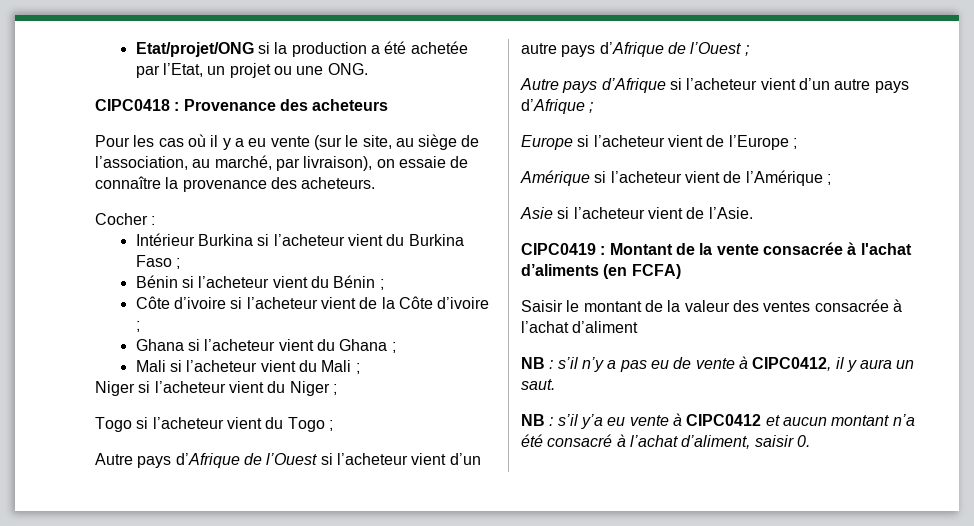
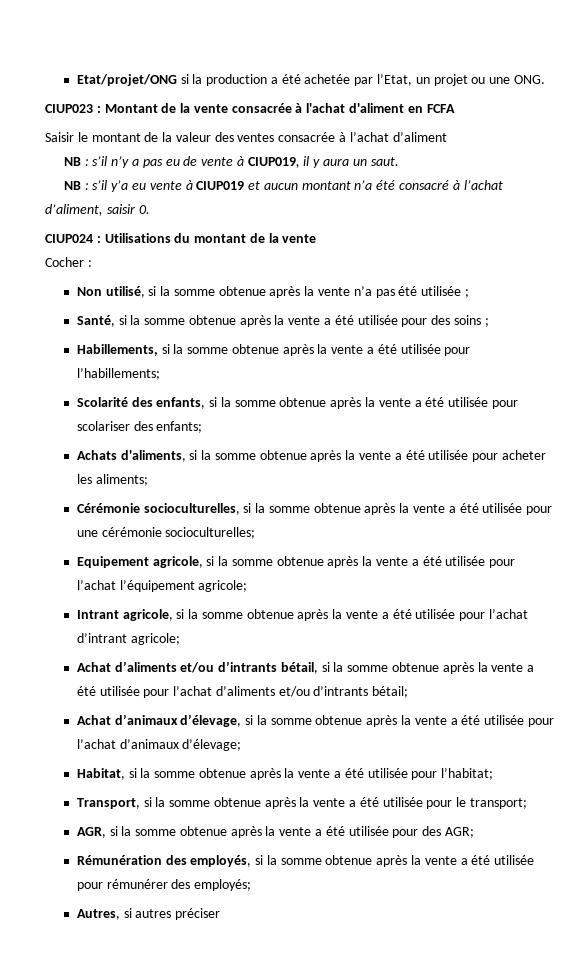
- CIPC0418 : Provenance des acheteurs
- Pour les cas où il y a eu vente (sur le site, au siège de l’association, au marché, par livraison), on essaie de connaître la provenance des acheteurs.
- Cocher :
- Intérieur Burkina si l’acheteur vient du Burkina Faso ;
- Bénin si l’acheteur vient du Bénin ;
- Côte d’ivoire si l’acheteur vient de la Côte d’ivoire ;
- Ghana si l’acheteur vient du Ghana ;
- Mali si l’acheteur vient du Mali ;
- Niger si l’acheteur vient du Niger ;
- Togo si l’acheteur vient du Togo ;
- Autre pays d’Afrique de l’Ouest si l’acheteur vient d’un autre pays d’Afrique de l’Ouest ;
- Autre pays d’Afrique si l’acheteur vient d’un autre pays d’Afrique ;
- Europe si l’acheteur vient de l’Europe ;
- Amérique si l’acheteur vient de l’Amérique ;
- Asie si l’acheteur vient de l’Asie.
- CIPC0419 : Montant de la vente consacrée à l'achat d’aliments (en FCFA)
+ CIUP023 : Montant de la vente consacrée à l'achat d'aliment en FCFA
- NB : s’il n’y a pas eu de vente à CIPC0412, il y aura un saut.
+ NB : s’il n’y a pas eu de vente à CIUP019, il y aura un saut.
- NB : s’il y’a eu vente à CIPC0412 et aucun montant n’a été consacré à l’achat d’aliment, saisir 0.
+ NB : s’il y’a eu vente à CIUP019 et aucun montant n’a été consacré à l’achat d’aliment, saisir 0.
+ CIUP024 : Utilisations du montant de la vente
+ Cocher :
+ Non utilisé, si la somme obtenue après la vente n’a pas été utilisée ;
+ Santé, si la somme obtenue après la vente a été utilisée pour des soins ;
+ Habillements, si la somme obtenue après la vente a été utilisée pour l’habillements;
+ Scolarité des enfants, si la somme obtenue après la vente a été utilisée pour scolariser des enfants;
+ Achats d'aliments, si la somme obtenue après la vente a été utilisée pour acheter les aliments;
+ Cérémonie socioculturelles, si la somme obtenue après la vente a été utilisée pour une cérémonie socioculturelles;
+ Equipement agricole, si la somme obtenue après la vente a été utilisée pour l’achat l’équipement agricole;
+ Intrant agricole, si la somme obtenue après la vente a été utilisée pour l’achat d’intrant agricole;
+ Achat d’aliments et/ou d’intrants bétail, si la somme obtenue après la vente a été utilisée pour l’achat d’aliments et/ou d’intrants bétail;
+ Achat d’animaux d’élevage, si la somme obtenue après la vente a été utilisée pour l’achat d’animaux d’élevage;
+ Habitat, si la somme obtenue après la vente a été utilisée pour l’habitat;
+ Transport, si la somme obtenue après la vente a été utilisée pour le transport;
+ AGR, si la somme obtenue après la vente a été utilisée pour des AGR;
+ Rémunération des employés, si la somme obtenue après la vente a été utilisée pour rémunérer des employés;
+ Autres, si autres préciser

